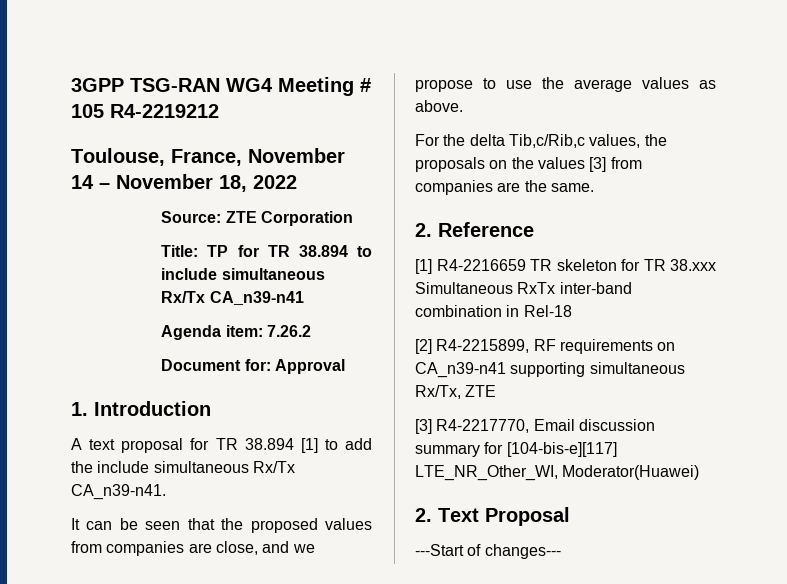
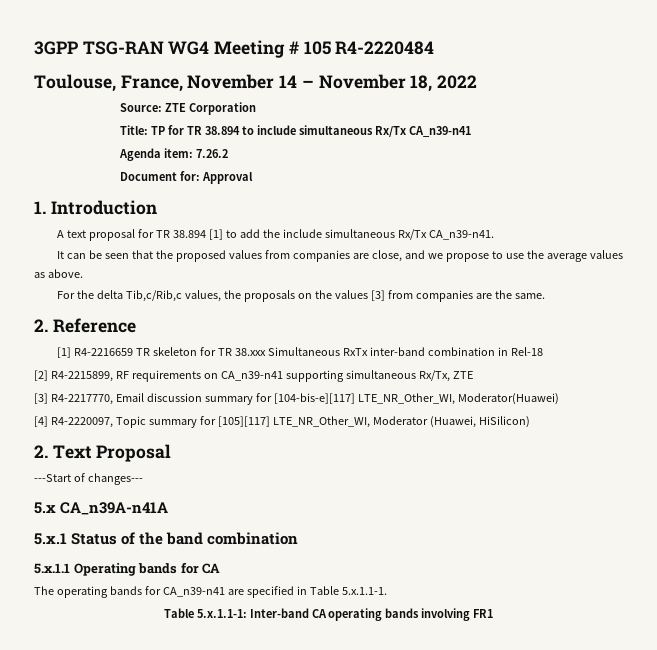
- 3GPP TSG-RAN WG4 Meeting # 105 R4-2219212
+ 3GPP TSG-RAN WG4 Meeting # 105 R4-2220484
+ [4] R4-2220097, Topic summary for [105][117] LTE_NR_Other_WI, Moderator (Huawei, HiSilicon)
+ 5.x CA_n39A-n41A
+ 5.x.1 Status of the band combination
+ 5.x.1.1 Operating bands for CA
+ The operating bands for CA_n39-n41 are specified in Table 5.x.1.1-1.
+ Table 5.x.1.1-1: Inter-band CA operating bands involving FR1

